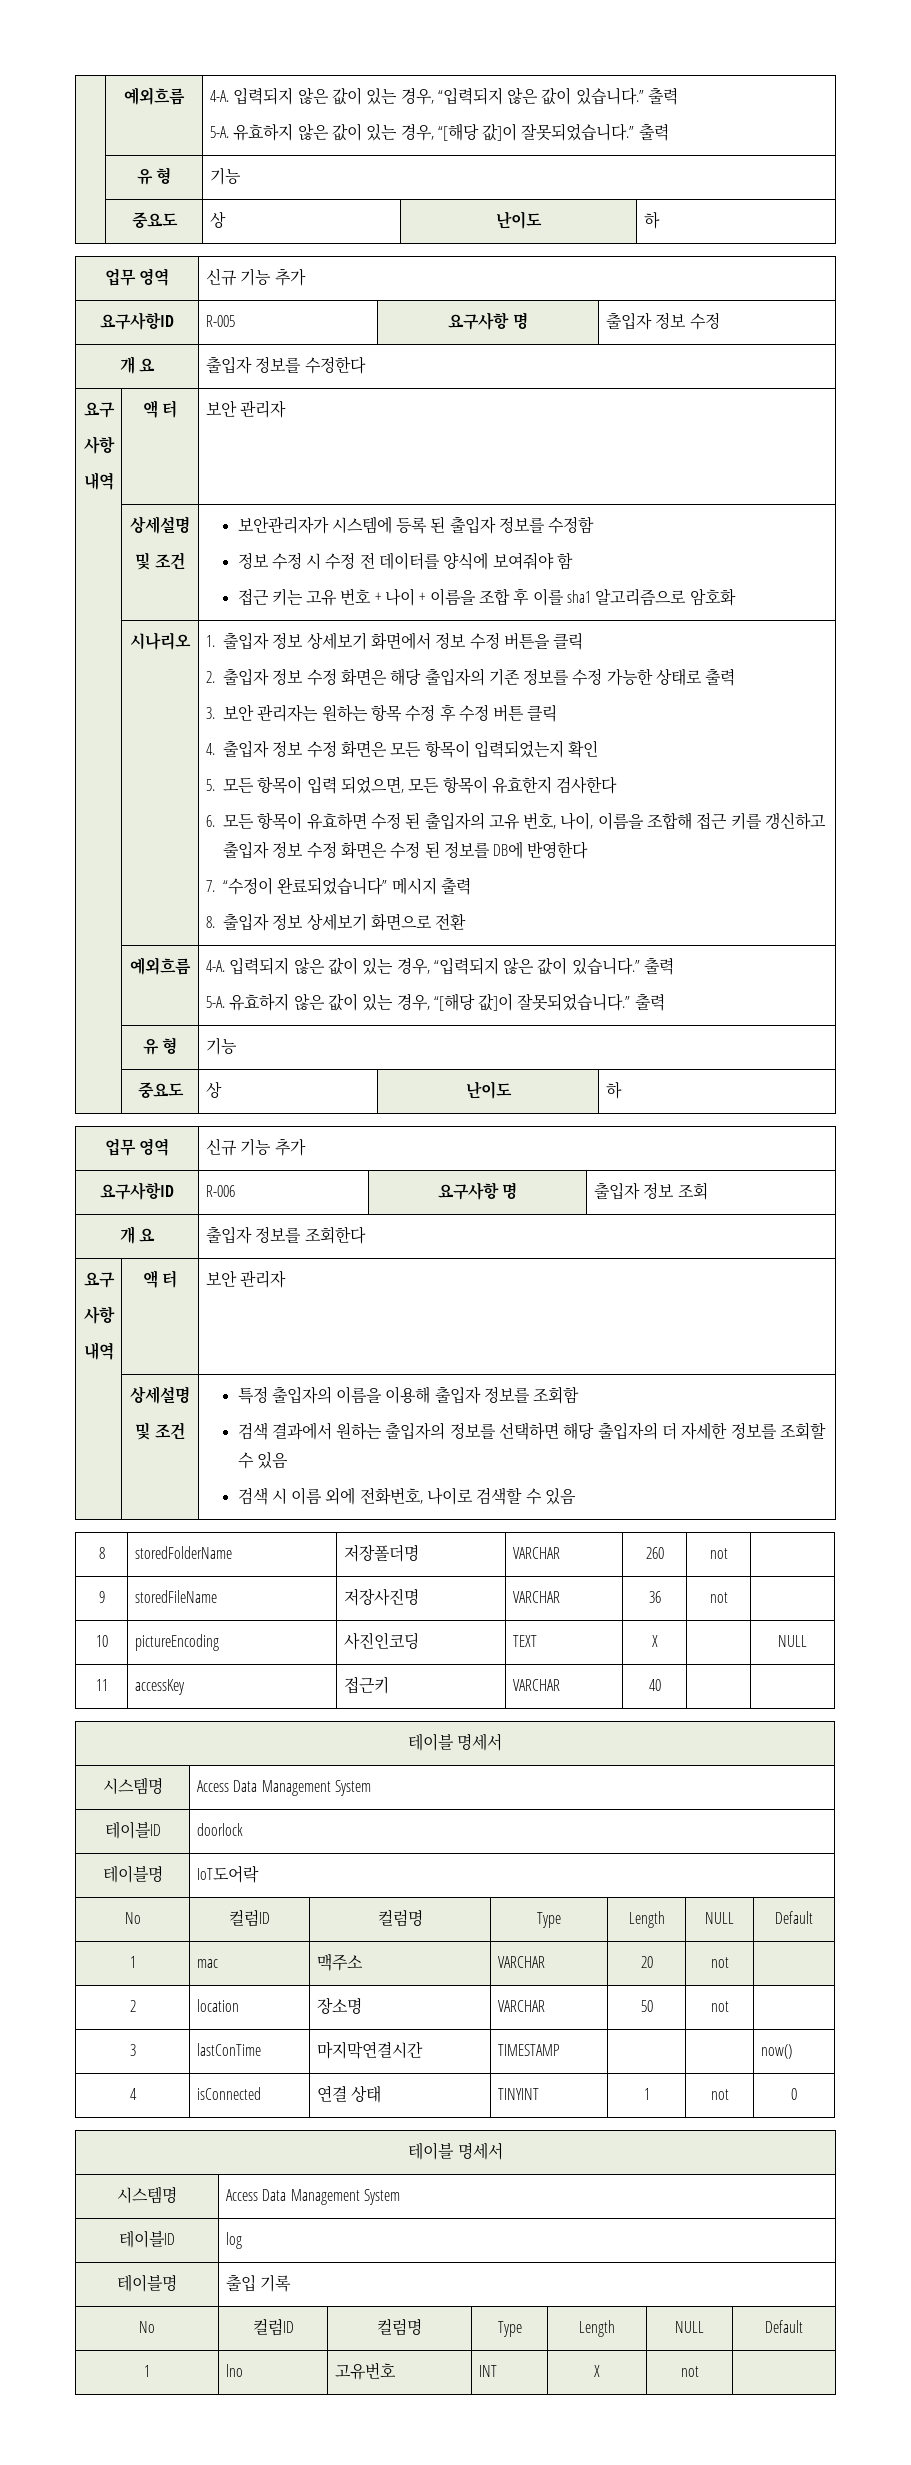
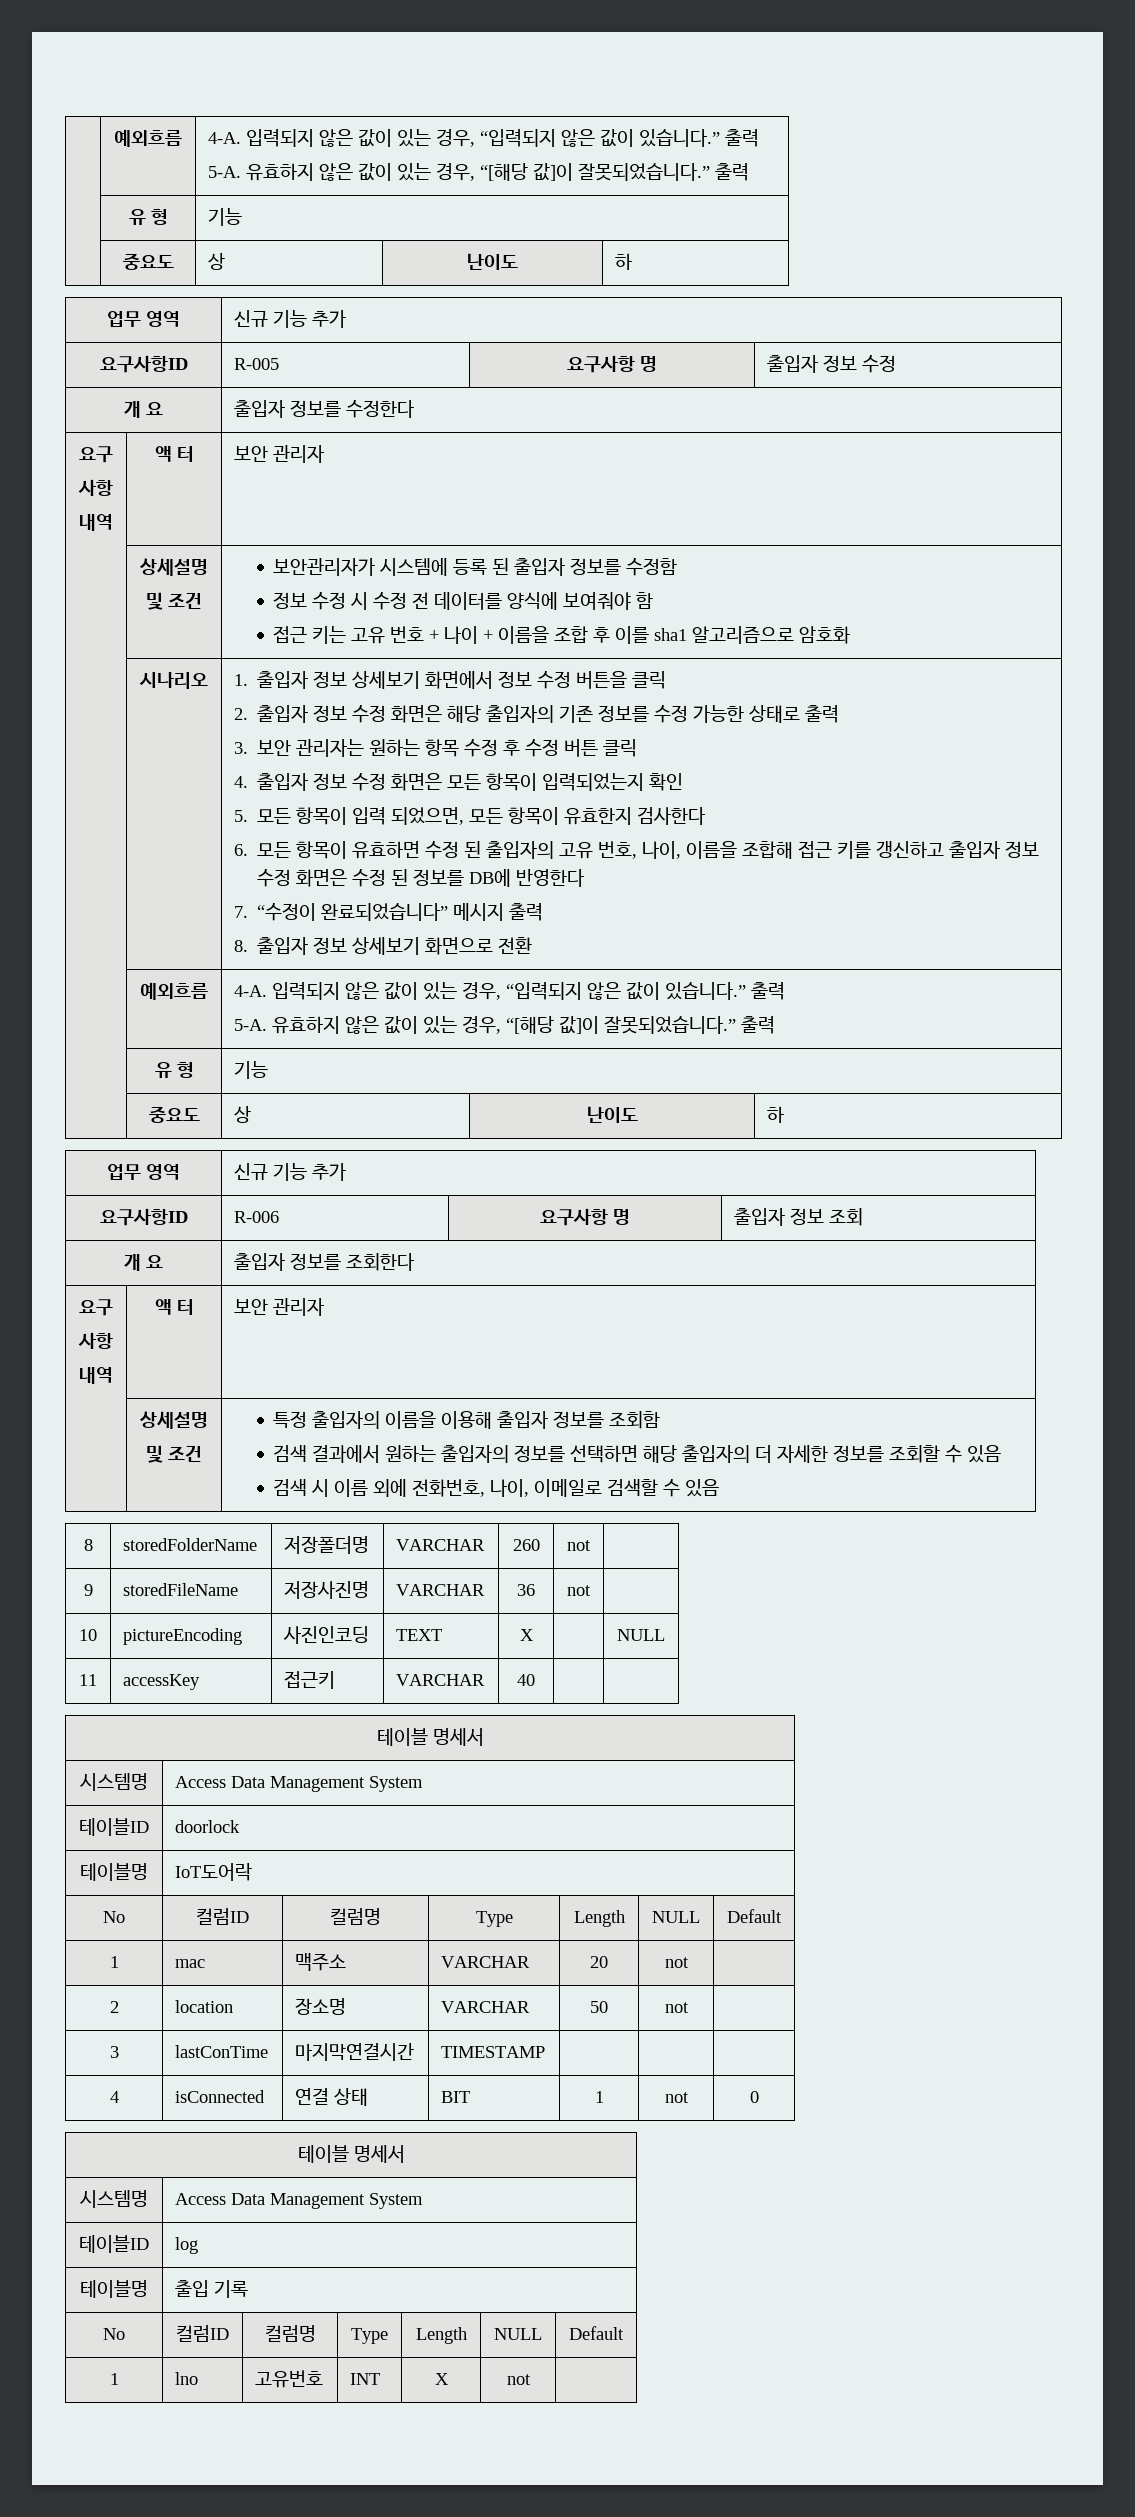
  개 요 | 출입자 정보를 조회한다
  요구
  사항
  내역 | 액 터 | 보안 관리자
  | 상세설명
  및 조건 | 특정 출입자의 이름을 이용해 출입자 정보를 조회함
  검색 결과에서 원하는 출입자의 정보를 선택하면 해당 출입자의 더 자세한 정보를 조회할 수 있음
- 검색 시 이름 외에 전화번호, 나이로 검색할 수 있음
+ 검색 시 이름 외에 전화번호, 나이, 이메일로 검색할 수 있음
- 3 | lastConTime | 마지막연결시간 | TIMESTAMP | | | now()
+ 3 | lastConTime | 마지막연결시간 | TIMESTAMP | | |
- 4 | isConnected | 연결 상태 | TINYINT | 1 | not | 0
+ 4 | isConnected | 연결 상태 | BIT | 1 | not | 0

